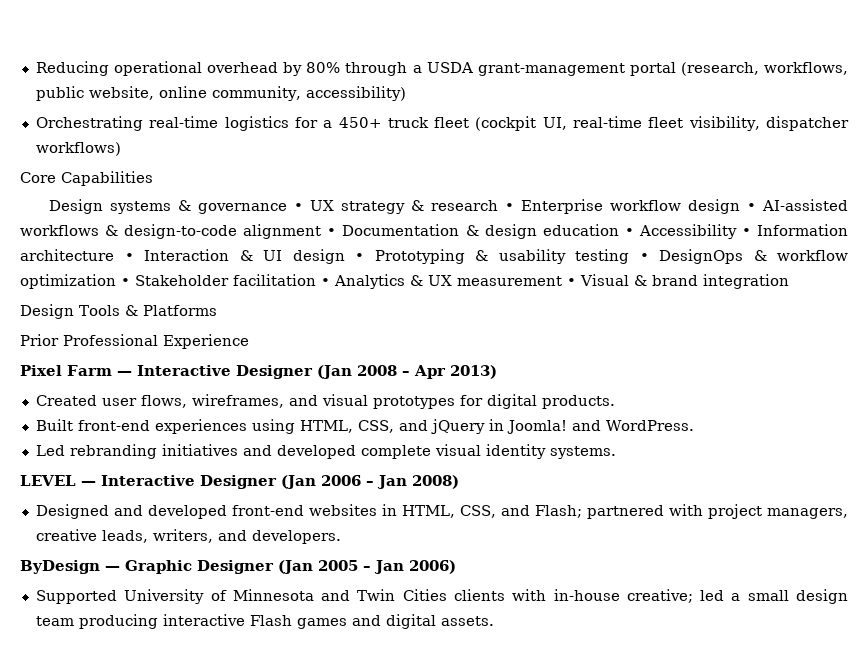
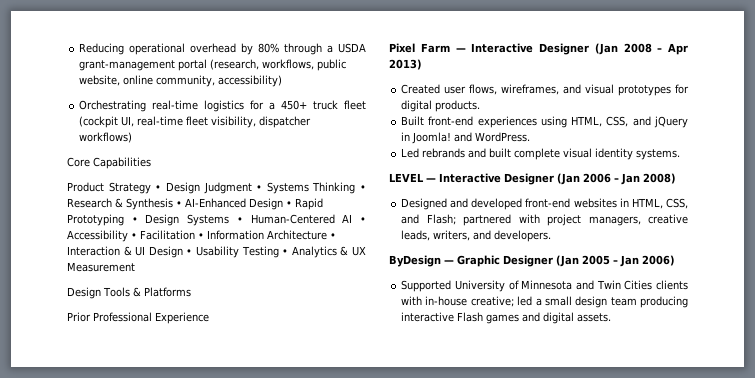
- Design systems & governance • UX strategy & research • Enterprise workflow design • AI-assisted workflows & design-to-code alignment • Documentation & design education • Accessibility • Information architecture • Interaction & UI design • Prototyping & usability testing • DesignOps & workflow optimization • Stakeholder facilitation • Analytics & UX measurement • Visual & brand integration
+ Product Strategy • Design Judgment • Systems Thinking • Research & Synthesis • AI-Enhanced Design • Rapid Prototyping • Design Systems • Human-Centered AI • Accessibility • Facilitation • Information Architecture • Interaction & UI Design • Usability Testing • Analytics & UX Measurement
- Led rebranding initiatives and developed complete visual identity systems.
+ Led rebrands and built complete visual identity systems.

